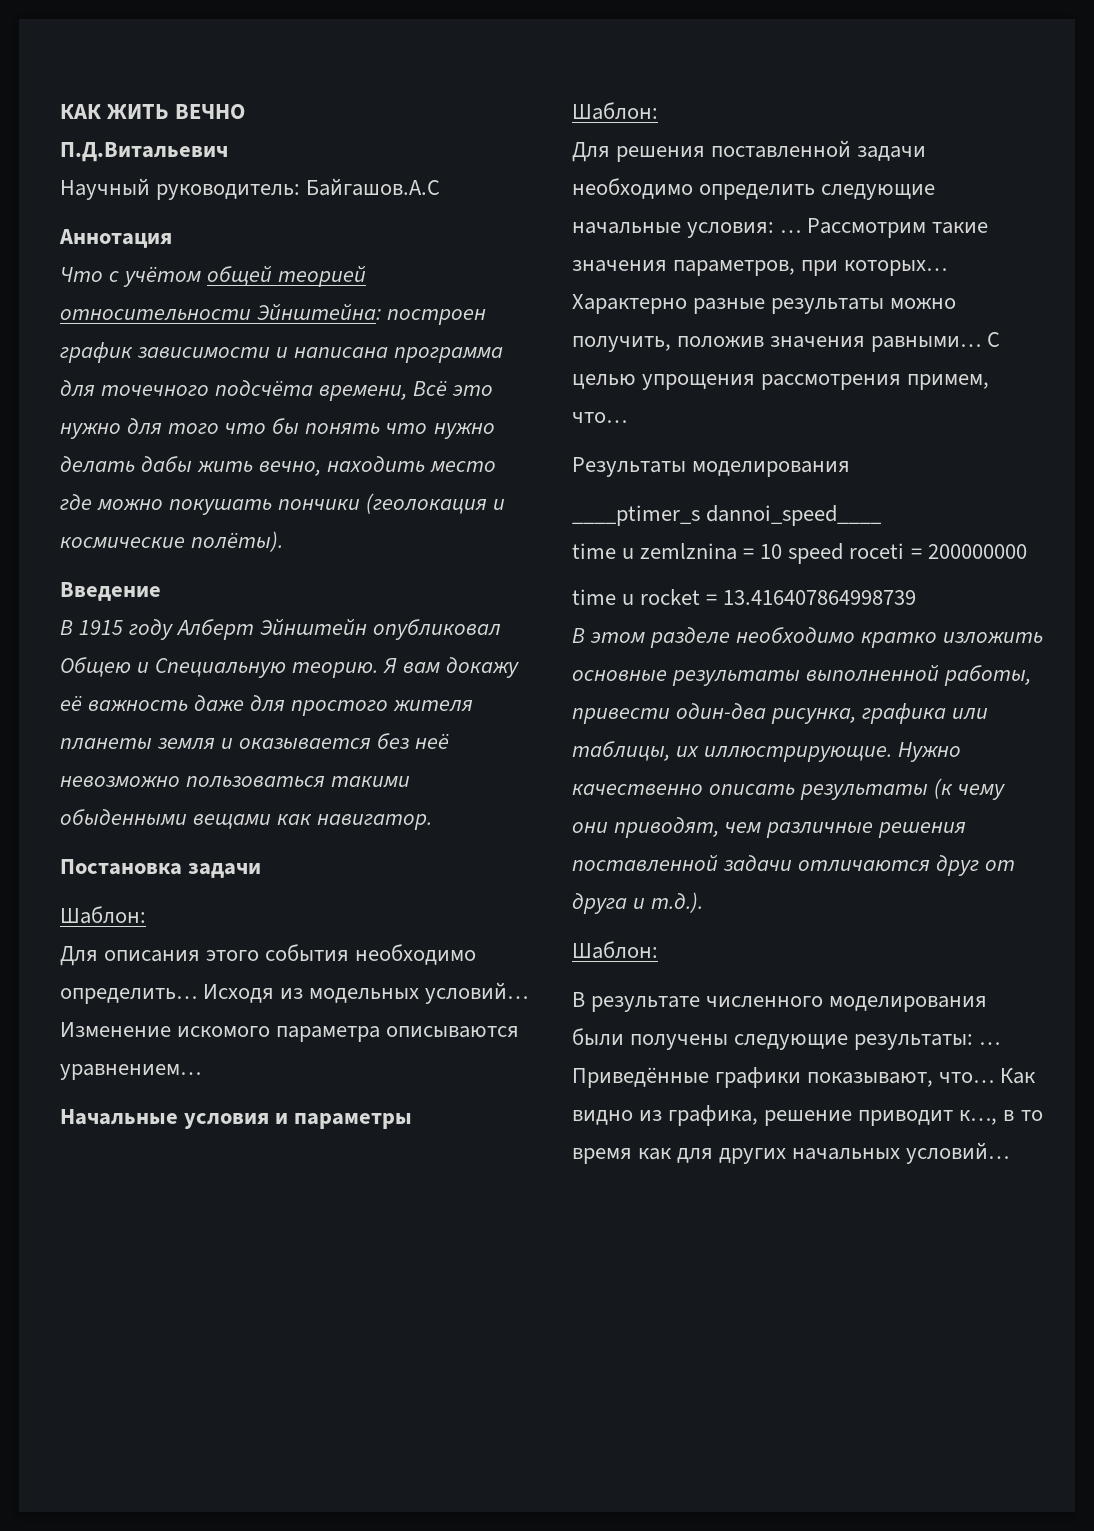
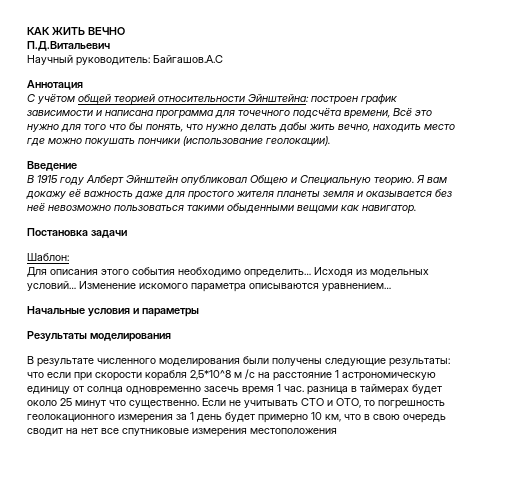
- Что с учётом общей теорией относительности Эйнштейна: построен график зависимости и написана программа для точечного подсчёта времени, Всё это нужно для того что бы понять что нужно делать дабы жить вечно, находить место где можно покушать пончики (геолокация и космические полёты).
+ С учётом общей теорией относительности Эйнштейна: построен график зависимости и написана программа для точечного подсчёта времени, Всё это нужно для того что бы понять, что нужно делать дабы жить вечно, находить место где можно покушать пончики (использование геолокации).
  Начальные условия и параметры
- Шаблон:
- Для решения поставленной задачи необходимо определить следующие начальные условия: … Рассмотрим такие значения параметров, при которых… Характерно разные результаты можно получить, положив значения равными… С целью упрощения рассмотрения примем, что…
  Результаты моделирования
- ____ptimer_s dannoi_speed____
- time u zemlznina = 10 speed roceti = 200000000
- time u rocket = 13.416407864998739
- В этом разделе необходимо кратко изложить основные результаты выполненной работы, привести один-два рисунка, графика или таблицы, их иллюстрирующие. Нужно качественно описать результаты (к чему они приводят, чем различные решения поставленной задачи отличаются друг от друга и т.д.).
- Шаблон:
- В результате численного моделирования были получены следующие результаты: … Приведённые графики показывают, что… Как видно из графика, решение приводит к…, в то время как для других начальных условий…
+ В результате численного моделирования были получены следующие результаты: что если при скорости корабля 2,5*10^8 м /с на расстояние 1 астрономическую единицу от солнца одновременно засечь время 1 час. разница в таймерах будет около 25 минут что существенно. Если не учитывать СТО и ОТО, то погрешность геолокационного измерения за 1 день будет примерно 10 км, что в свою очередь сводит на нет все спутниковые измерения местоположения

